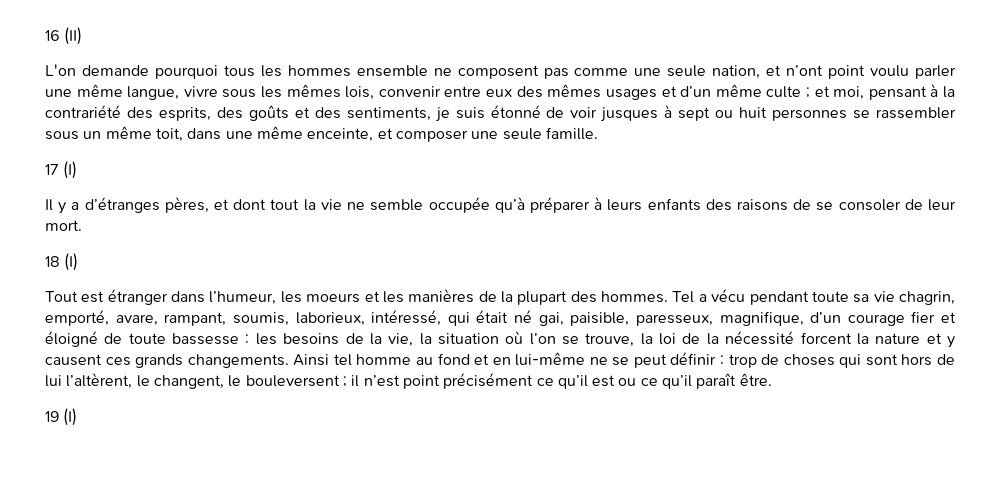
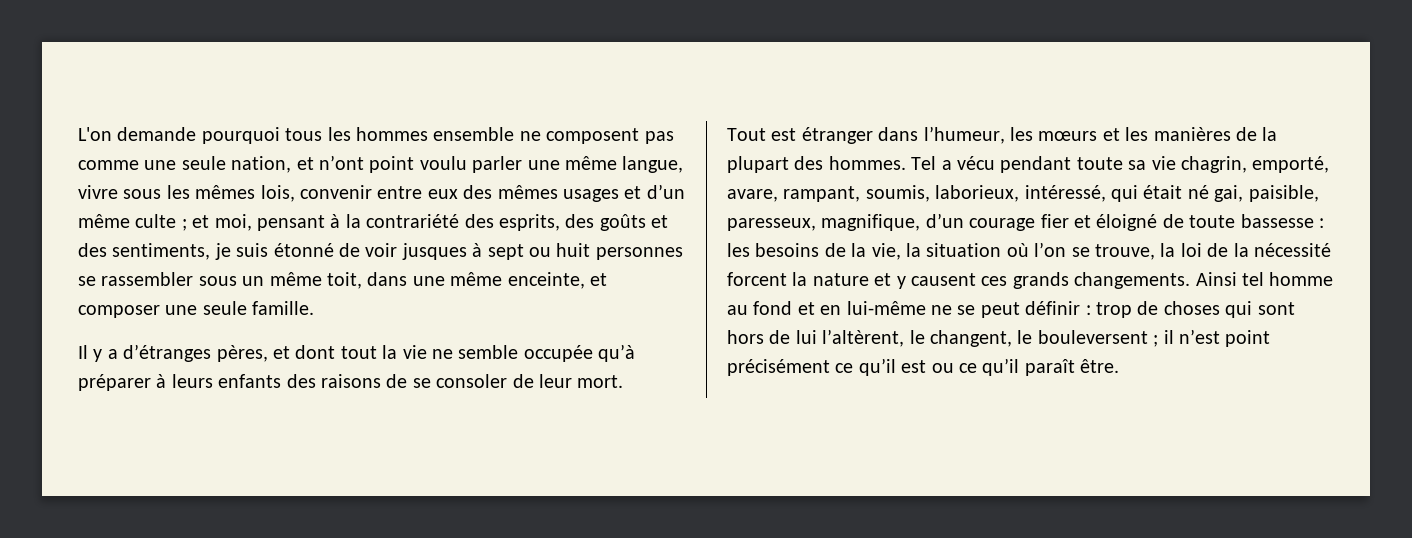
- 16 (II)
- 17 (I)
- 18 (I)
- Tout est étranger dans l’humeur, les moeurs et les manières de la plupart des hommes.
+ Tout est étranger dans l’humeur, les mœurs et les manières de la plupart des hommes.
- 19 (I)

